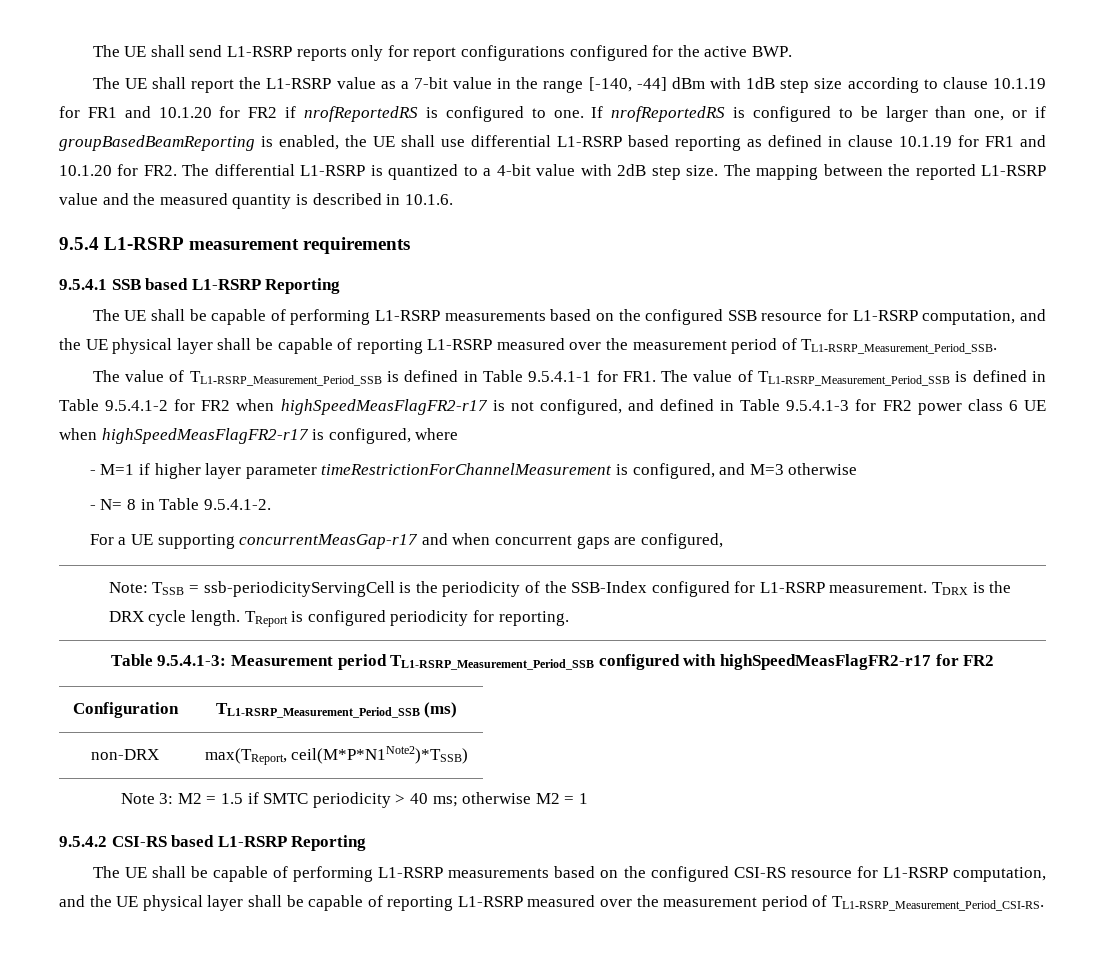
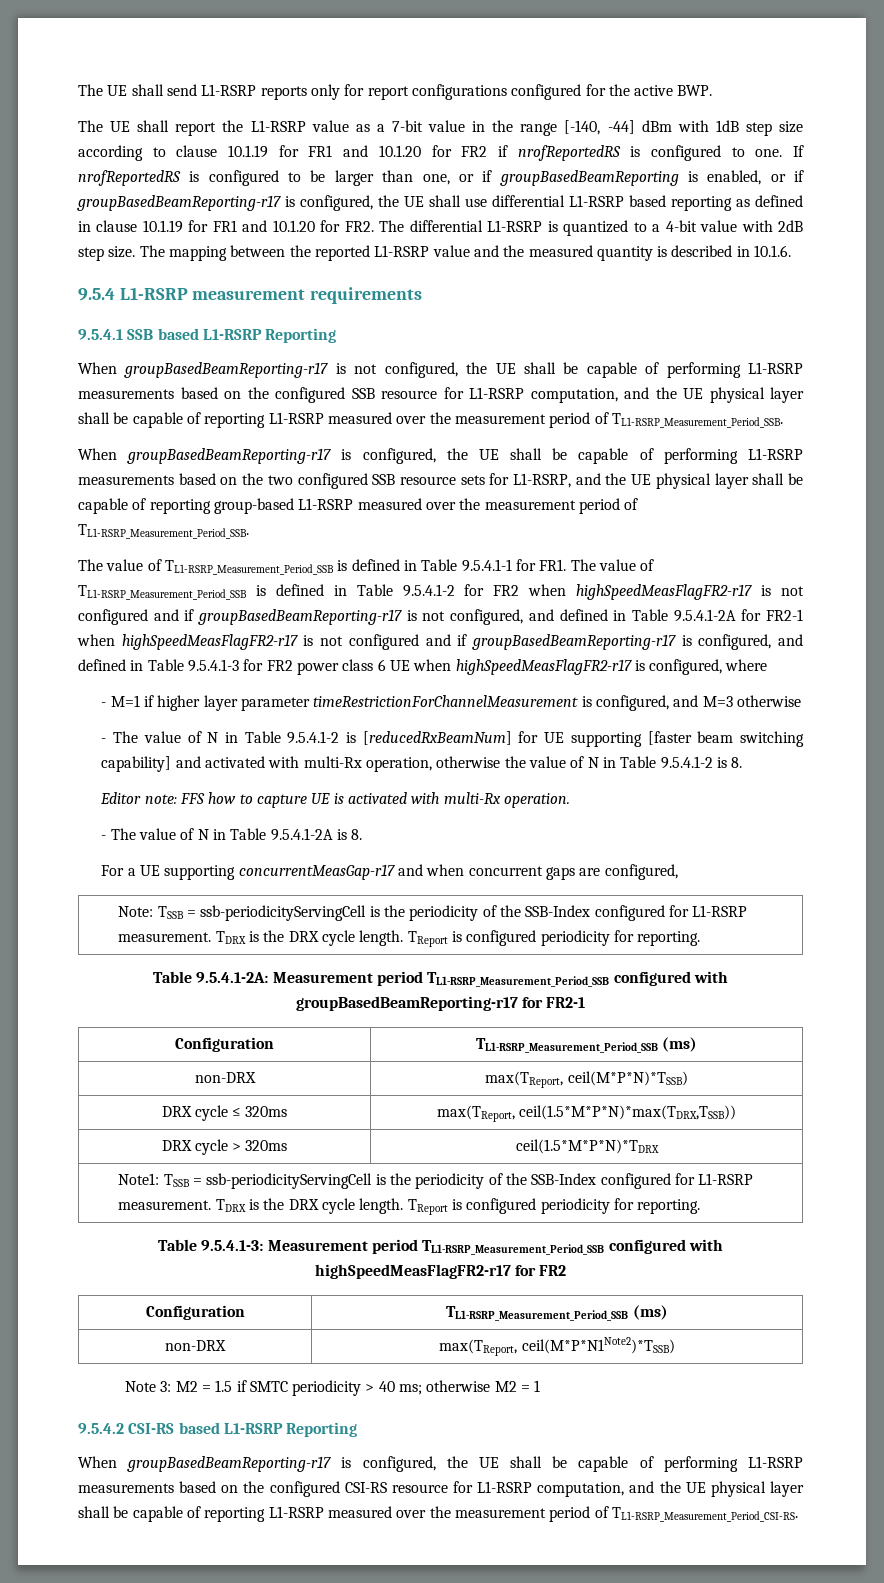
- If nrofReportedRS is configured to be larger than one, or if groupBasedBeamReporting is enabled, the UE shall use differential L1-RSRP based reporting as defined in clause 10.1.19 for FR1 and 10.1.20 for FR2. The differential L1-RSRP is quantized to a 4-bit value with 2dB step size.
+ If nrofReportedRS is configured to be larger than one, or if groupBasedBeamReporting is enabled, or if groupBasedBeamReporting-r17 is configured, the UE shall use differential L1-RSRP based reporting as defined in clause 10.1.19 for FR1 and 10.1.20 for FR2. The differential L1-RSRP is quantized to a 4-bit value with 2dB step size.
- The UE shall be capable of performing L1-RSRP measurements based on the configured SSB resource for L1-RSRP computation, and the UE physical layer shall be capable of reporting L1-RSRP measured over the measurement period of TL1-RSRP_Measurement_Period_SSB.
+ When groupBasedBeamReporting-r17 is not configured, the UE shall be capable of performing L1-RSRP measurements based on the configured SSB resource for L1-RSRP computation, and the UE physical layer shall be capable of reporting L1-RSRP measured over the measurement period of TL1-RSRP_Measurement_Period_SSB.
+ When groupBasedBeamReporting-r17 is configured, the UE shall be capable of performing L1-RSRP measurements based on the two configured SSB resource sets for L1-RSRP, and the UE physical layer shall be capable of reporting group-based L1-RSRP measured over the measurement period of TL1-RSRP_Measurement_Period_SSB.
- The value of TL1-RSRP_Measurement_Period_SSB is defined in Table 9.5.4.1-1 for FR1. The value of TL1-RSRP_Measurement_Period_SSB is defined in Table 9.5.4.1-2 for FR2 when highSpeedMeasFlagFR2-r17 is not configured, and defined in Table 9.5.4.1-3 for FR2 power class 6 UE when highSpeedMeasFlagFR2-r17 is configured, where
+ The value of TL1-RSRP_Measurement_Period_SSB is defined in Table 9.5.4.1-1 for FR1. The value of TL1-RSRP_Measurement_Period_SSB is defined in Table 9.5.4.1-2 for FR2 when highSpeedMeasFlagFR2-r17 is not configured and if groupBasedBeamReporting-r17 is not configured, and defined in Table 9.5.4.1-2A for FR2-1 when highSpeedMeasFlagFR2-r17 is not configured and if groupBasedBeamReporting-r17 is configured, and defined in Table 9.5.4.1-3 for FR2 power class 6 UE when highSpeedMeasFlagFR2-r17 is configured, where
- - N= 8 in Table 9.5.4.1-2.
+ - The value of N in Table 9.5.4.1-2 is [reducedRxBeamNum] for UE supporting [faster beam switching capability] and activated with multi-Rx operation, otherwise the value of N in Table 9.5.4.1-2 is 8.
+ Editor note: FFS how to capture UE is activated with multi-Rx operation.
+ - The value of N in Table 9.5.4.1-2A is 8.
+ Table 9.5.4.1-2A: Measurement period TL1-RSRP_Measurement_Period_SSB configured with groupBasedBeamReporting-r17 for FR2-1
+ Configuration | TL1-RSRP_Measurement_Period_SSB (ms)
+ non-DRX | max(TReport, ceil(M*P*N)*TSSB)
+ DRX cycle ≤ 320ms | max(TReport, ceil(1.5*M*P*N)*max(TDRX,TSSB))
+ DRX cycle > 320ms | ceil(1.5*M*P*N)*TDRX
+ Note1: TSSB = ssb-periodicityServingCell is the periodicity of the SSB-Index configured for L1-RSRP measurement. TDRX is the DRX cycle length. TReport is configured periodicity for reporting.
- The UE shall be capable of performing L1-RSRP measurements based on the configured CSI-RS resource for L1-RSRP computation, and the UE physical layer shall be capable of reporting L1-RSRP measured over the measurement period of TL1-RSRP_Measurement_Period_CSI-RS.
+ When groupBasedBeamReporting-r17 is configured, the UE shall be capable of performing L1-RSRP measurements based on the configured CSI-RS resource for L1-RSRP computation, and the UE physical layer shall be capable of reporting L1-RSRP measured over the measurement period of TL1-RSRP_Measurement_Period_CSI-RS.

